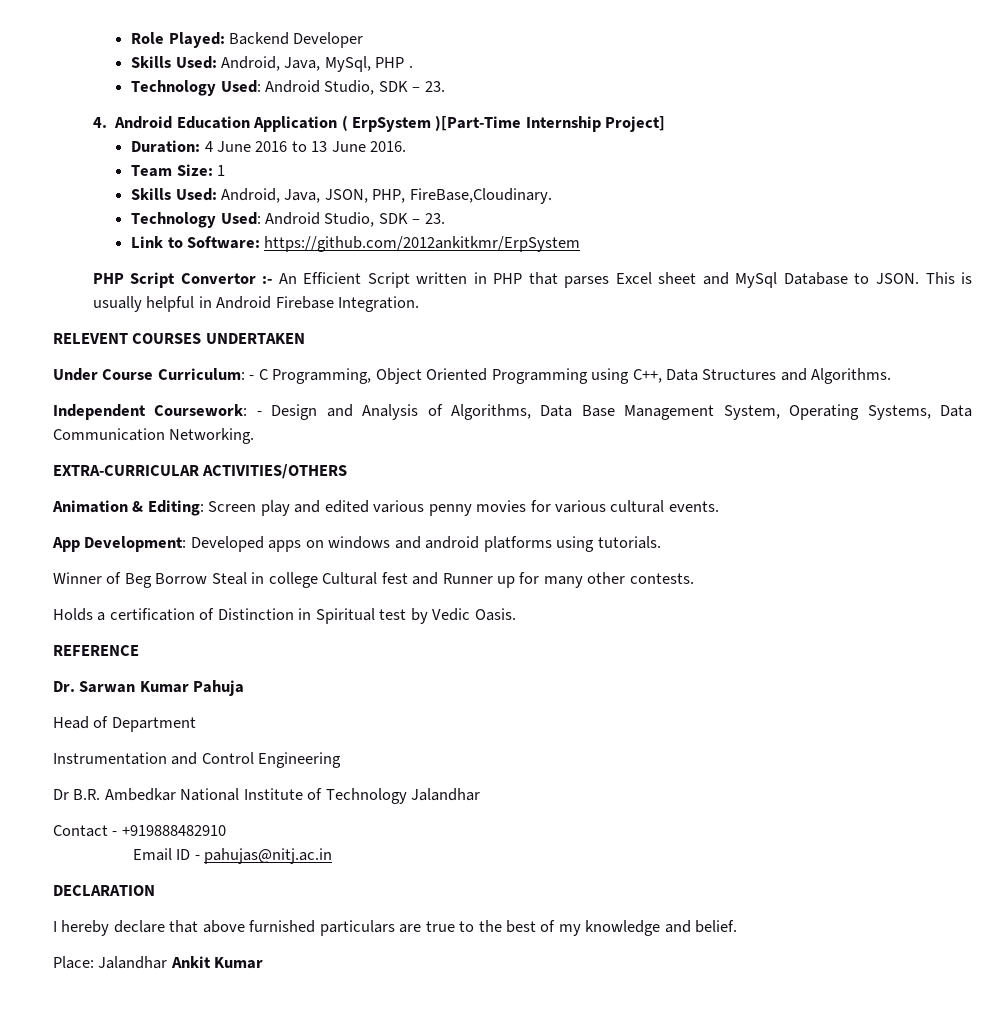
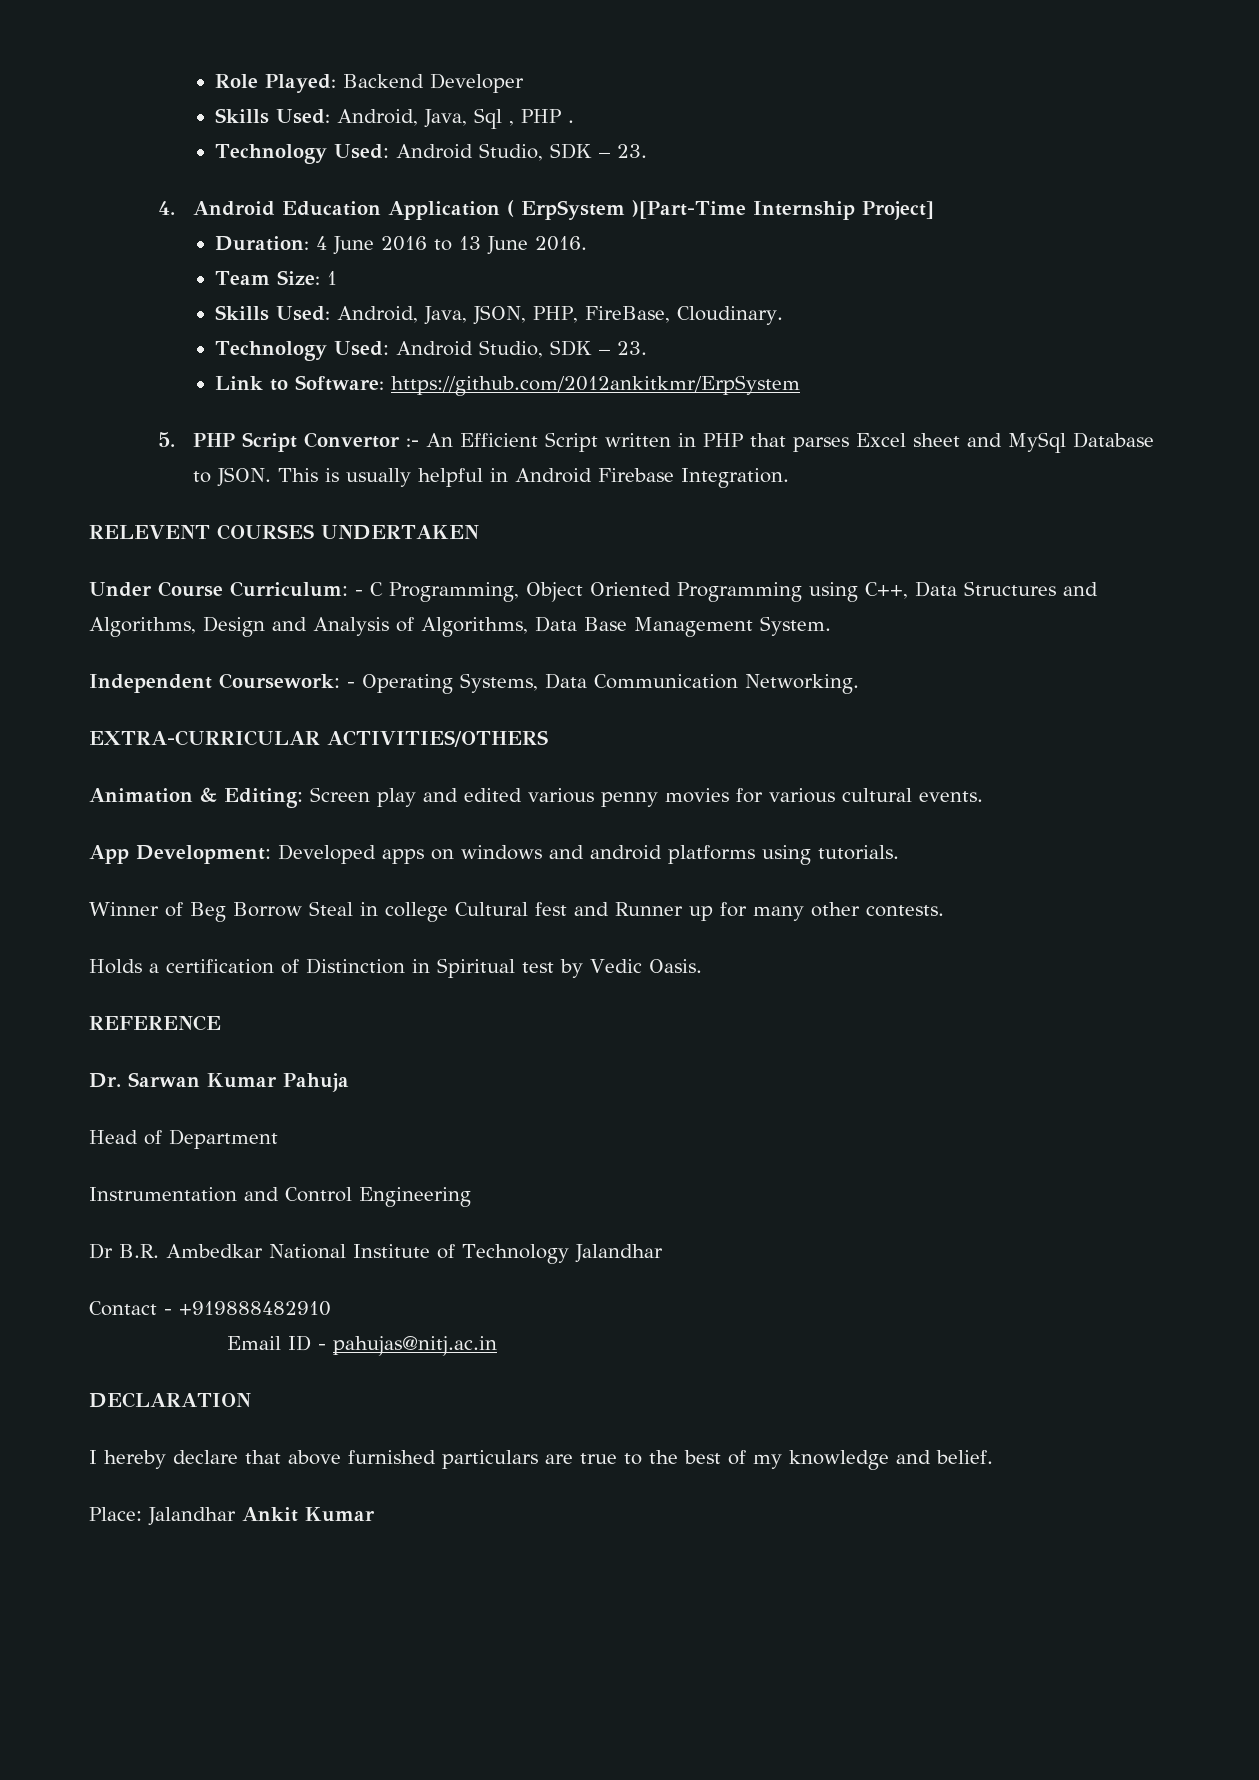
- Skills Used: Android, Java, MySql, PHP .
+ Skills Used: Android, Java, Sql , PHP .
- Skills Used: Android, Java, JSON, PHP, FireBase,Cloudinary.
+ Skills Used: Android, Java, JSON, PHP, FireBase, Cloudinary.
- PHP Script Convertor :- An Efficient Script written in PHP that parses Excel sheet and MySql Database to JSON.
+ 5. PHP Script Convertor :- An Efficient Script written in PHP that parses Excel sheet and MySql Database to JSON.
- Under Course Curriculum: - C Programming, Object Oriented Programming using C++, Data Structures and Algorithms.
- Independent Coursework: - Design and Analysis of Algorithms, Data Base Management System, Operating Systems, Data Communication Networking.
+ Under Course Curriculum: - C Programming, Object Oriented Programming using C++, Data Structures and Algorithms, Design and Analysis of Algorithms, Data Base Management System.
+ Independent Coursework: - Operating Systems, Data Communication Networking.

